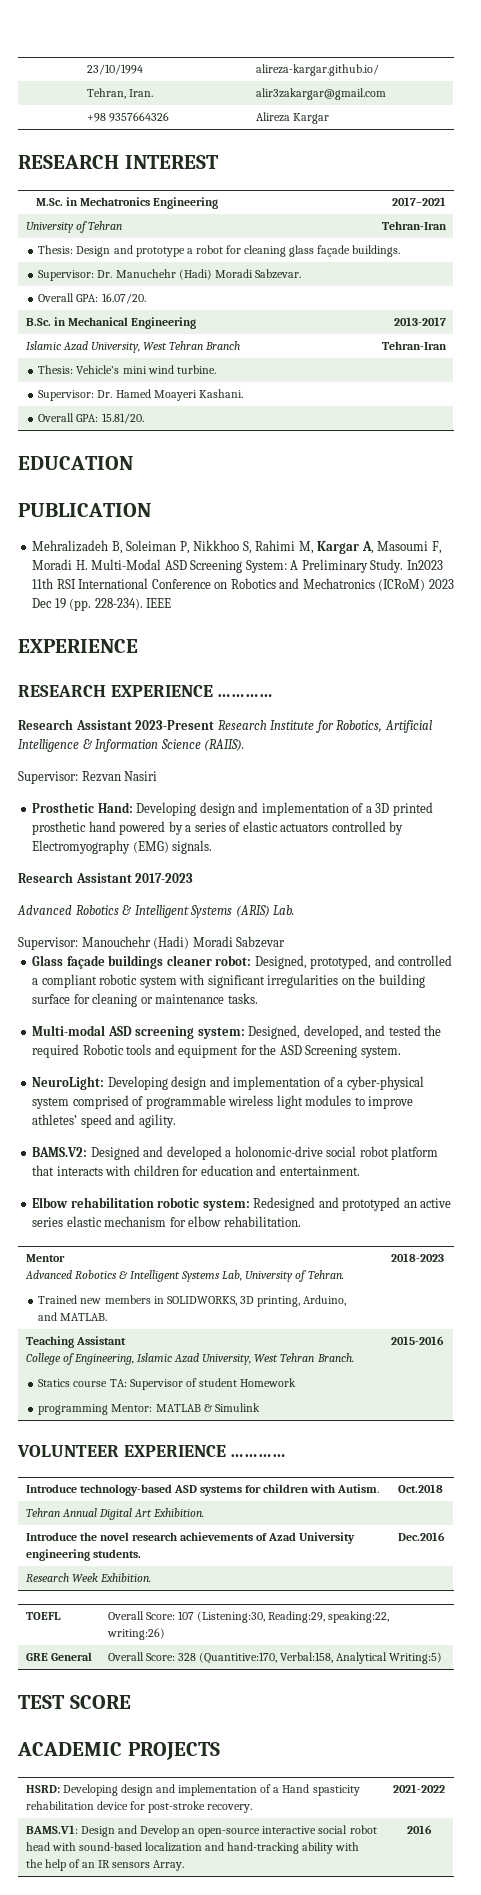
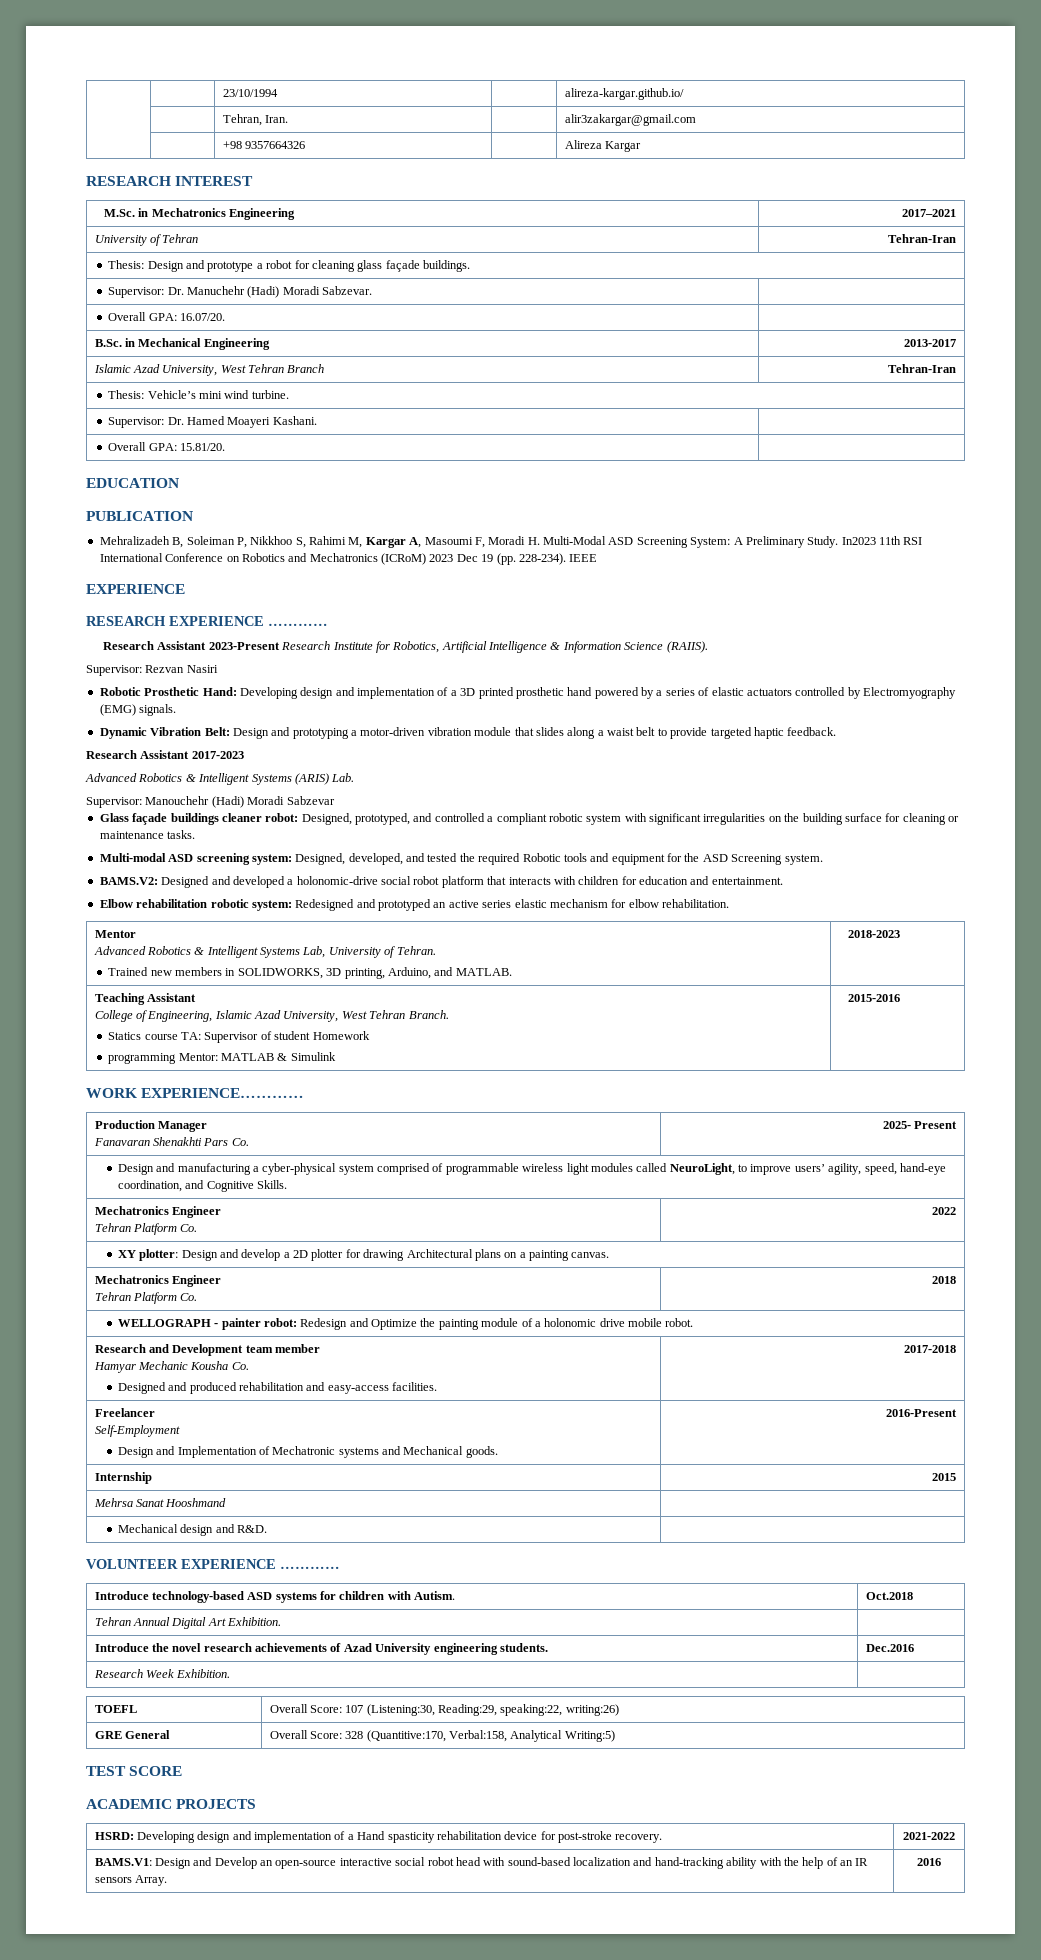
- Prosthetic Hand: Developing design and implementation of a 3D printed prosthetic hand powered by a series of elastic actuators controlled by Electromyography (EMG) signals.
+ Robotic Prosthetic Hand: Developing design and implementation of a 3D printed prosthetic hand powered by a series of elastic actuators controlled by Electromyography (EMG) signals.
+ Dynamic Vibration Belt: Design and prototyping a motor-driven vibration module that slides along a waist belt to provide targeted haptic feedback.
- NeuroLight: Developing design and implementation of a cyber-physical system comprised of programmable wireless light modules to improve athletes’ speed and agility.
+ WORK EXPERIENCE…………
+ Production Manager
+ Fanavaran Shenakhti Pars Co. | 2025- Present
+ Design and manufacturing a cyber-physical system comprised of programmable wireless light modules called NeuroLight, to improve users’ agility, speed, hand-eye coordination, and Cognitive Skills.
+ Mechatronics Engineer
+ Tehran Platform Co. | 2022
+ XY plotter: Design and develop a 2D plotter for drawing Architectural plans on a painting canvas.
+ Mechatronics Engineer
+ Tehran Platform Co. | 2018
+ WELLOGRAPH - painter robot: Redesign and Optimize the painting module of a holonomic drive mobile robot.
+ Research and Development team member
+ Hamyar Mechanic Kousha Co.
+ Designed and produced rehabilitation and easy-access facilities. | 2017-2018
+ Freelancer
+ Self-Employment
+ Design and Implementation of Mechatronic systems and Mechanical goods. | 2016-Present
+ Internship | 2015
+ Mehrsa Sanat Hooshmand |
+ Mechanical design and R&D. |

